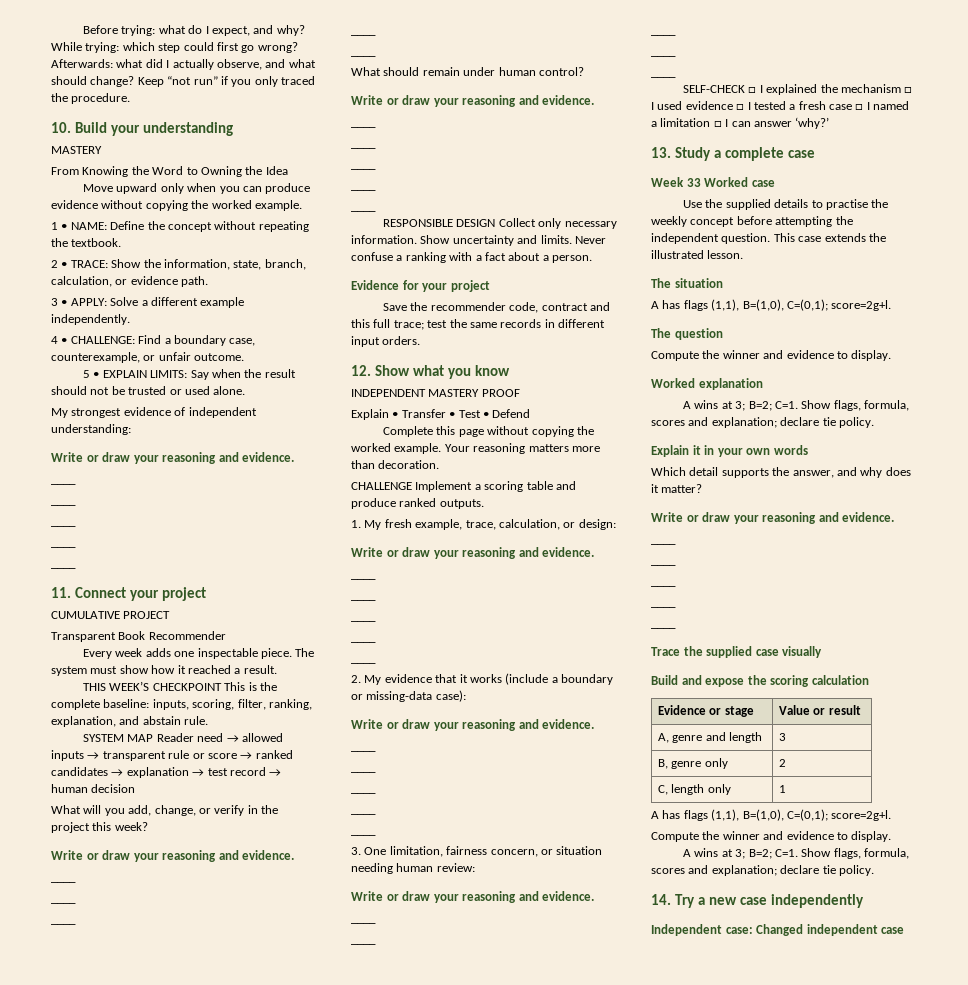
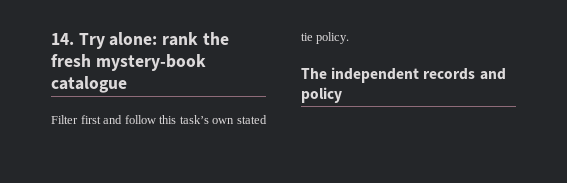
- Before trying: what do I expect, and why? While trying: which step could first go wrong? Afterwards: what did I actually observe, and what should change? Keep “not run” if you only traced the procedure.
- 10. Build your understanding
- MASTERY
- From Knowing the Word to Owning the Idea
- Move upward only when you can produce evidence without copying the worked example.
- 1 • NAME: Define the concept without repeating the textbook.
- 2 • TRACE: Show the information, state, branch, calculation, or evidence path.
- 3 • APPLY: Solve a different example independently.
- 4 • CHALLENGE: Find a boundary case, counterexample, or unfair outcome.
- 5 • EXPLAIN LIMITS: Say when the result should not be trusted or used alone.
- My strongest evidence of independent understanding:
- Write or draw your reasoning and evidence.
- ____
- ____
- ____
- ____
- ____
- 11. Connect your project
- CUMULATIVE PROJECT
- Transparent Book Recommender
- Every week adds one inspectable piece. The system must show how it reached a result.
- THIS WEEK’S CHECKPOINT This is the complete baseline: inputs, scoring, filter, ranking, explanation, and abstain rule.
- SYSTEM MAP Reader need → allowed inputs → transparent rule or score → ranked candidates → explanation → test record → human decision
- What will you add, change, or verify in the project this week?
- Write or draw your reasoning and evidence.
- ____
- ____
- ____
- ____
- ____
- What should remain under human control?
- Write or draw your reasoning and evidence.
- ____
- ____
- ____
- ____
- ____
- RESPONSIBLE DESIGN Collect only necessary information. Show uncertainty and limits. Never confuse a ranking with a fact about a person.
- Evidence for your project
- Save the recommender code, contract and this full trace; test the same records in different input orders.
- 12. Show what you know
- INDEPENDENT MASTERY PROOF
- Explain • Transfer • Test • Defend
- Complete this page without copying the worked example. Your reasoning matters more than decoration.
- CHALLENGE Implement a scoring table and produce ranked outputs.
- 1. My fresh example, trace, calculation, or design:
- Write or draw your reasoning and evidence.
- ____
- ____
- ____
- ____
- ____
- 2. My evidence that it works (include a boundary or missing-data case):
- Write or draw your reasoning and evidence.
- ____
- ____
- ____
- ____
- ____
- 3. One limitation, fairness concern, or situation needing human review:
- Write or draw your reasoning and evidence.
- ____
- ____
- ____
- ____
- ____
- SELF-CHECK □ I explained the mechanism □ I used evidence □ I tested a fresh case □ I named a limitation □ I can answer ‘why?’
- 13. Study a complete case
- Week 33 Worked case
- Use the supplied details to practise the weekly concept before attempting the independent question. This case extends the illustrated lesson.
- The situation
- A has flags (1,1), B=(1,0), C=(0,1); score=2g+l.
- The question
- Compute the winner and evidence to display.
- Worked explanation
- A wins at 3; B=2; C=1. Show flags, formula, scores and explanation; declare tie policy.
- Explain it in your own words
- Which detail supports the answer, and why does it matter?
- Write or draw your reasoning and evidence.
- ____
- ____
- ____
- ____
- ____
- Trace the supplied case visually
- Build and expose the scoring calculation
- Evidence or stage | Value or result
- A, genre and length | 3
- B, genre only | 2
- C, length only | 1
- A has flags (1,1), B=(1,0), C=(0,1); score=2g+l.
- Compute the winner and evidence to display.
- A wins at 3; B=2; C=1. Show flags, formula, scores and explanation; declare tie policy.
- 14. Try a new case independently
- Independent case: Changed independent case
+ 14. Try alone: rank the fresh mystery-book catalogue
+ Filter first and follow this task’s own stated tie policy.
+ The independent records and policy

